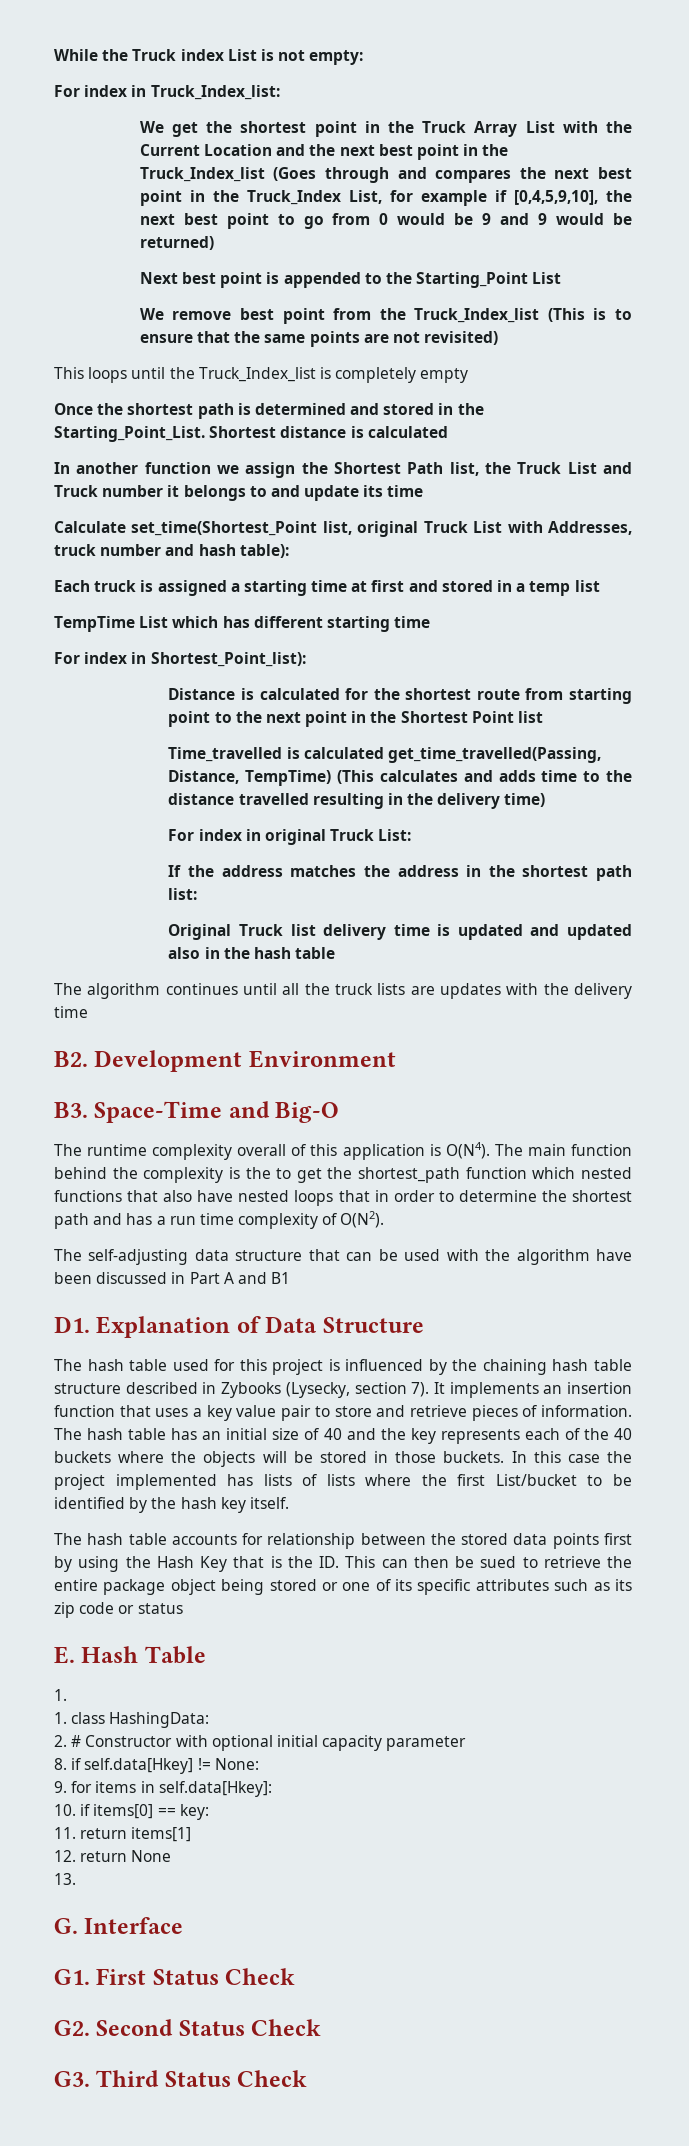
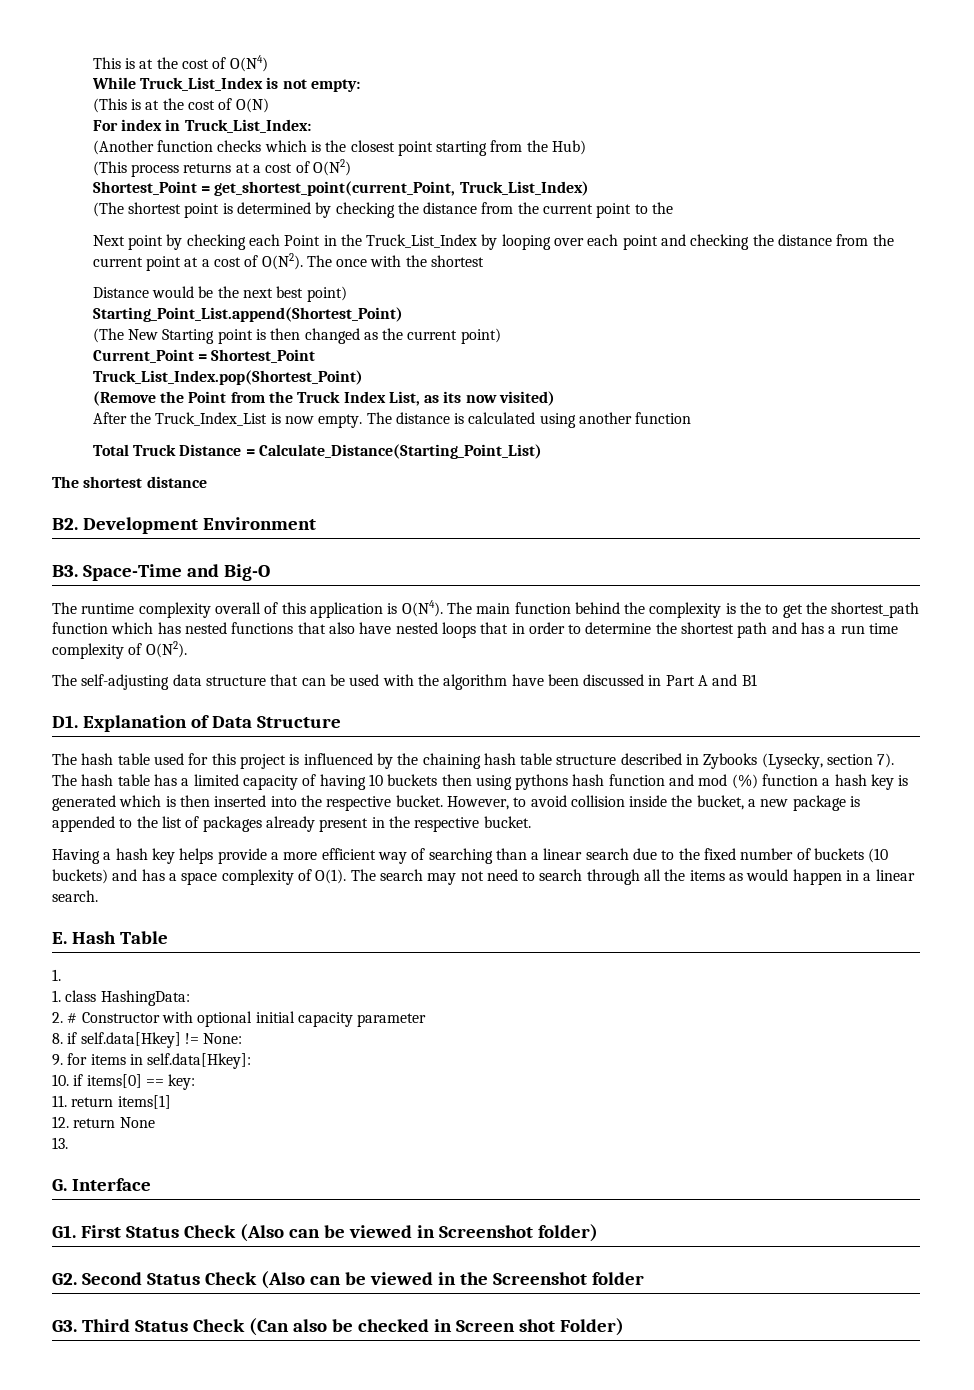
- While the Truck index List is not empty:
- For index in Truck_Index_list:
- We get the shortest point in the Truck Array List with the Current Location and the next best point in the Truck_Index_list (Goes through and compares the next best point in the Truck_Index List, for example if [0,4,5,9,10], the next best point to go from 0 would be 9 and 9 would be returned)
- Next best point is appended to the Starting_Point List
- We remove best point from the Truck_Index_list (This is to ensure that the same points are not revisited)
- This loops until the Truck_Index_list is completely empty
- Once the shortest path is determined and stored in the Starting_Point_List. Shortest distance is calculated
- In another function we assign the Shortest Path list, the Truck List and Truck number it belongs to and update its time
- Calculate set_time(Shortest_Point list, original Truck List with Addresses, truck number and hash table):
- Each truck is assigned a starting time at first and stored in a temp list
- TempTime List which has different starting time
- For index in Shortest_Point_list):
- Distance is calculated for the shortest route from starting point to the next point in the Shortest Point list
- Time_travelled is calculated get_time_travelled(Passing, Distance, TempTime) (This calculates and adds time to the distance travelled resulting in the delivery time)
- For index in original Truck List:
- If the address matches the address in the shortest path list:
- Original Truck list delivery time is updated and updated also in the hash table
- The algorithm continues until all the truck lists are updates with the delivery time
+ This is at the cost of O(N4)
+ While Truck_List_Index is not empty:
+ (This is at the cost of O(N)
+ For index in Truck_List_Index:
+ (Another function checks which is the closest point starting from the Hub)
+ (This process returns at a cost of O(N2)
+ Shortest_Point = get_shortest_point(current_Point, Truck_List_Index)
+ (The shortest point is determined by checking the distance from the current point to the
+ Next point by checking each Point in the Truck_List_Index by looping over each point and checking the distance from the current point at a cost of O(N2). The once with the shortest
+ Distance would be the next best point)
+ Starting_Point_List.append(Shortest_Point)
+ (The New Starting point is then changed as the current point)
+ Current_Point = Shortest_Point
+ Truck_List_Index.pop(Shortest_Point)
+ (Remove the Point from the Truck Index List, as its now visited)
+ After the Truck_Index_List is now empty. The distance is calculated using another function
+ Total Truck Distance = Calculate_Distance(Starting_Point_List)
+ The shortest distance
- The main function behind the complexity is the to get the shortest_path function which nested functions that also have nested loops that in order to determine the shortest path and has a run time complexity of O(N2).
+ The main function behind the complexity is the to get the shortest_path function which has nested functions that also have nested loops that in order to determine the shortest path and has a run time complexity of O(N2).
- It implements an insertion function that uses a key value pair to store and retrieve pieces of information. The hash table has an initial size of 40 and the key represents each of the 40 buckets where the objects will be stored in those buckets. In this case the project implemented has lists of lists where the first List/bucket to be identified by the hash key itself.
- The hash table accounts for relationship between the stored data points first by using the Hash Key that is the ID. This can then be sued to retrieve the entire package object being stored or one of its specific attributes such as its zip code or status
+ The hash table has a limited capacity of having 10 buckets then using pythons hash function and mod (%) function a hash key is generated which is then inserted into the respective bucket. However, to avoid collision inside the bucket, a new package is appended to the list of packages already present in the respective bucket.
+ Having a hash key helps provide a more efficient way of searching than a linear search due to the fixed number of buckets (10 buckets) and has a space complexity of O(1). The search may not need to search through all the items as would happen in a linear search.
- G1. First Status Check
- G2. Second Status Check
- G3. Third Status Check
+ G1. First Status Check (Also can be viewed in Screenshot folder)
+ G2. Second Status Check (Also can be viewed in the Screenshot folder
+ G3. Third Status Check (Can also be checked in Screen shot Folder)

